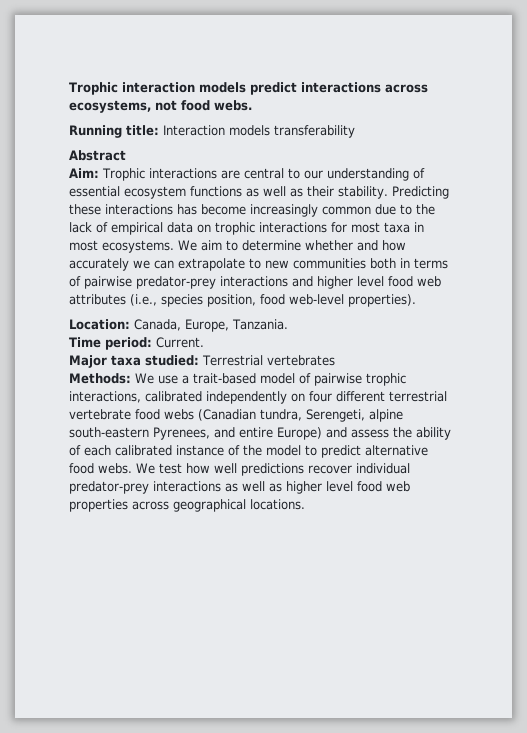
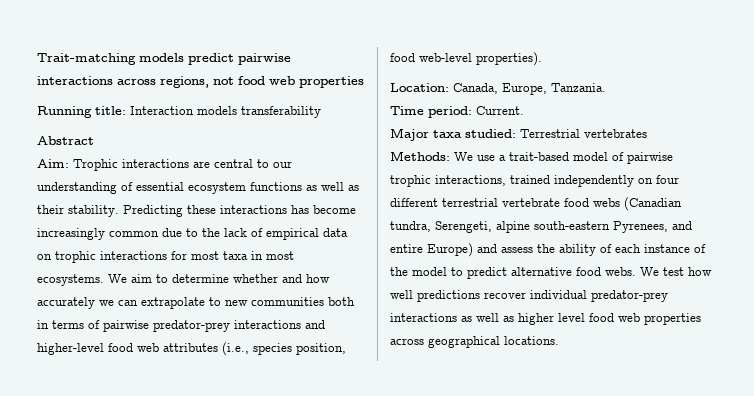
- Trophic interaction models predict interactions across ecosystems, not food webs.
+ Trait-matching models predict pairwise interactions across regions, not food web properties
- We aim to determine whether and how accurately we can extrapolate to new communities both in terms of pairwise predator-prey interactions and higher level food web attributes (i.e., species position, food web-level properties).
+ We aim to determine whether and how accurately we can extrapolate to new communities both in terms of pairwise predator-prey interactions and higher-level food web attributes (i.e., species position, food web-level properties).
- Methods: We use a trait-based model of pairwise trophic interactions, calibrated independently on four different terrestrial vertebrate food webs (Canadian tundra, Serengeti, alpine south-eastern Pyrenees, and entire Europe) and assess the ability of each calibrated instance of the model to predict alternative food webs.
+ Methods: We use a trait-based model of pairwise trophic interactions, trained independently on four different terrestrial vertebrate food webs (Canadian tundra, Serengeti, alpine south-eastern Pyrenees, and entire Europe) and assess the ability of each instance of the model to predict alternative food webs.

